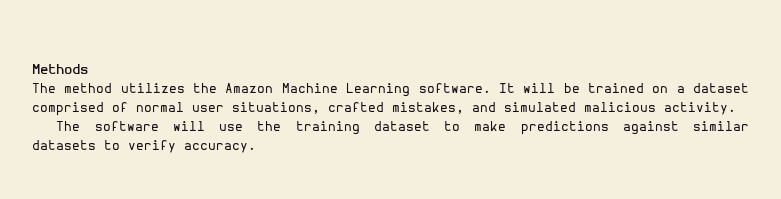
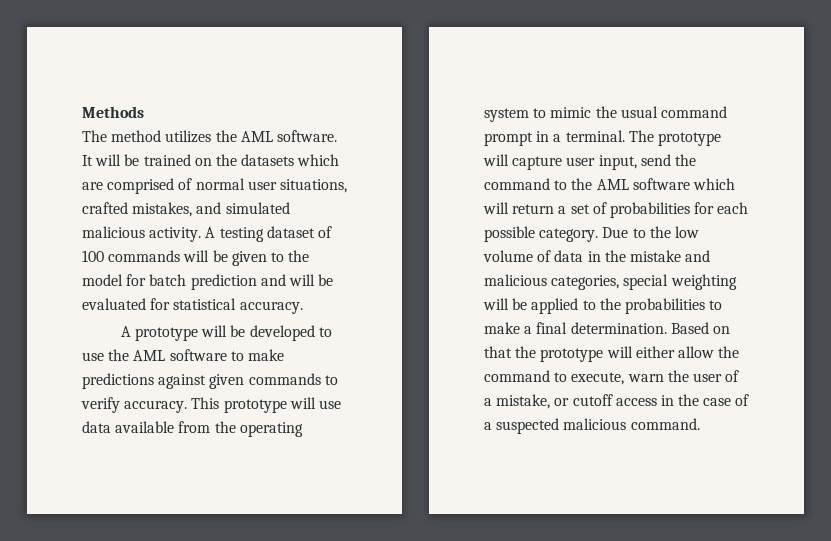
- The method utilizes the Amazon Machine Learning software.
+ The method utilizes the AML software.
- It will be trained on a dataset comprised of normal user situations, crafted mistakes, and simulated malicious activity.
- The software will use the training dataset to make predictions against similar datasets to verify accuracy.
+ It will be trained on the datasets which are comprised of normal user situations, crafted mistakes, and simulated malicious activity. A testing dataset of 100 commands will be given to the model for batch prediction and will be evaluated for statistical accuracy.
+ A prototype will be developed to use the AML software to make predictions against given commands to verify accuracy.
+ This prototype will use data available from the operating system to mimic the usual command prompt in a terminal. The prototype will capture user input, send the command to the AML software which will return a set of probabilities for each possible category. Due to the low volume of data in the mistake and malicious categories, special weighting will be applied to the probabilities to make a final determination. Based on that the prototype will either allow the command to execute, warn the user of a mistake, or cutoff access in the case of a suspected malicious command.

